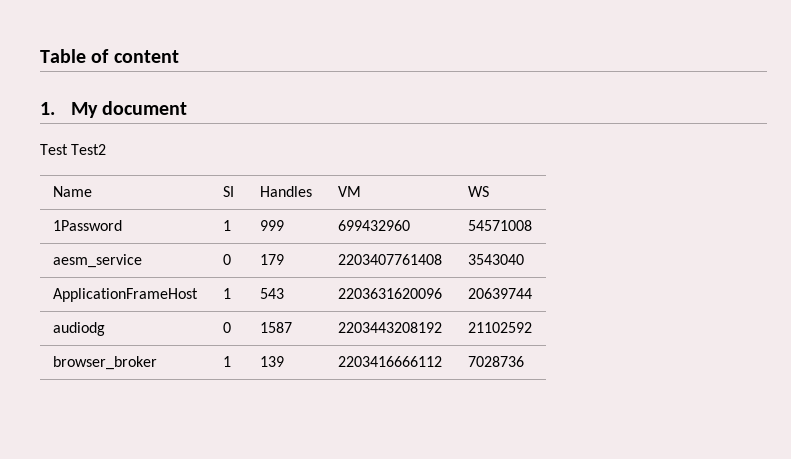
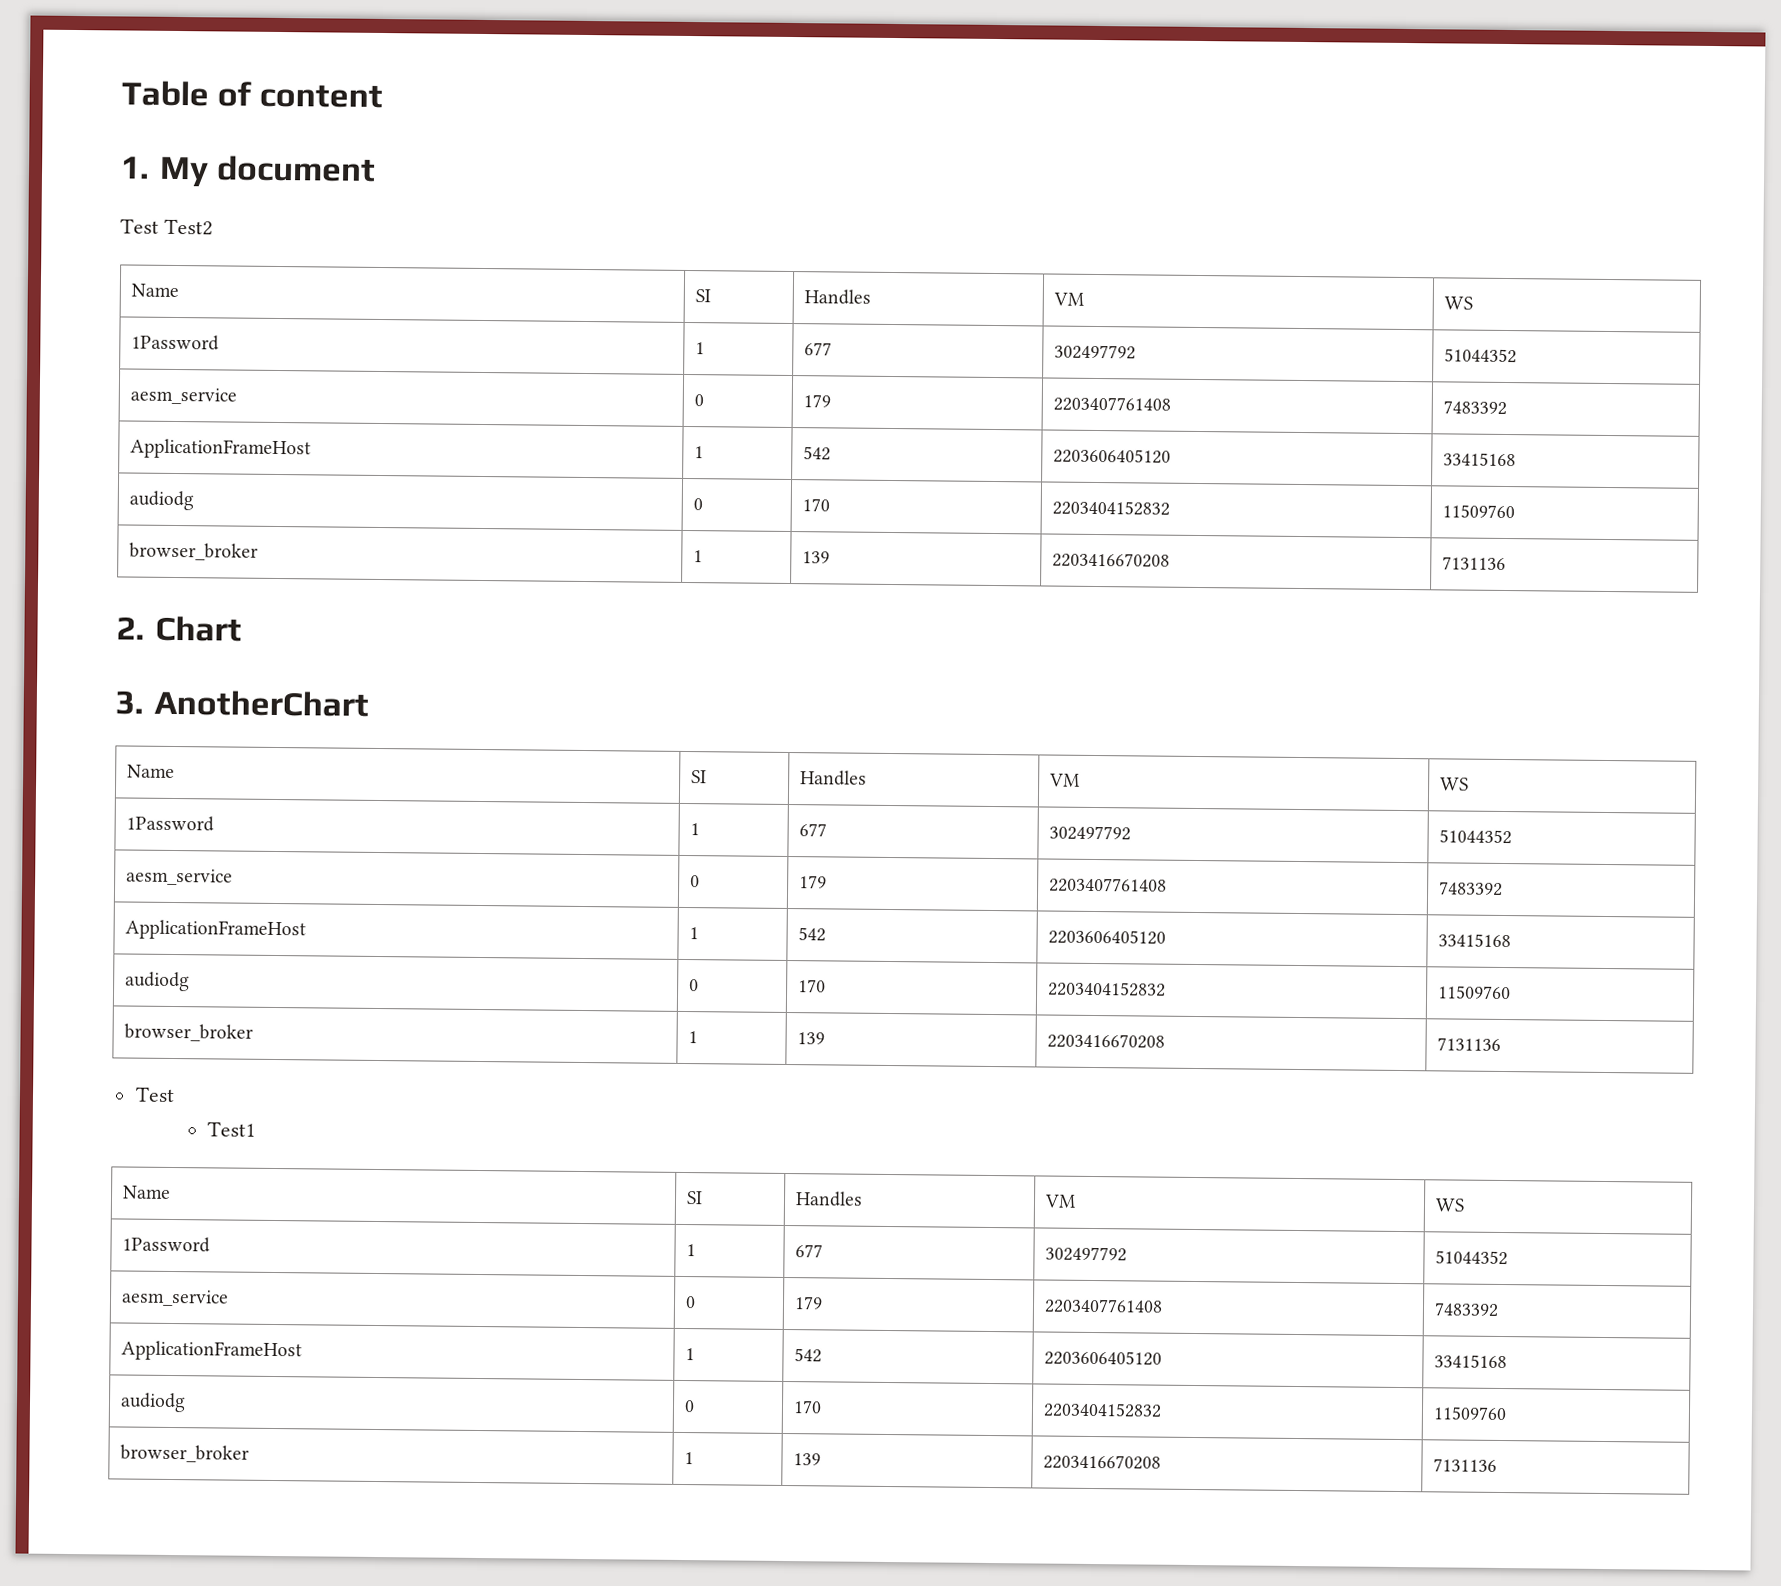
  Test Test2
  Name | SI | Handles | VM | WS
- 1Password | 1 | 999 | 699432960 | 54571008
- aesm_service | 0 | 179 | 2203407761408 | 3543040
- ApplicationFrameHost | 1 | 543 | 2203631620096 | 20639744
- audiodg | 0 | 1587 | 2203443208192 | 21102592
- browser_broker | 1 | 139 | 2203416666112 | 7028736
+ 1Password | 1 | 677 | 302497792 | 51044352
+ aesm_service | 0 | 179 | 2203407761408 | 7483392
+ ApplicationFrameHost | 1 | 542 | 2203606405120 | 33415168
+ audiodg | 0 | 170 | 2203404152832 | 11509760
+ browser_broker | 1 | 139 | 2203416670208 | 7131136
+ 2. Chart
+ 3. AnotherChart
+ Name | SI | Handles | VM | WS
+ 1Password | 1 | 677 | 302497792 | 51044352
+ aesm_service | 0 | 179 | 2203407761408 | 7483392
+ ApplicationFrameHost | 1 | 542 | 2203606405120 | 33415168
+ audiodg | 0 | 170 | 2203404152832 | 11509760
+ browser_broker | 1 | 139 | 2203416670208 | 7131136
+ Test
+ Test1
+ Name | SI | Handles | VM | WS
+ 1Password | 1 | 677 | 302497792 | 51044352
+ aesm_service | 0 | 179 | 2203407761408 | 7483392
+ ApplicationFrameHost | 1 | 542 | 2203606405120 | 33415168
+ audiodg | 0 | 170 | 2203404152832 | 11509760
+ browser_broker | 1 | 139 | 2203416670208 | 7131136

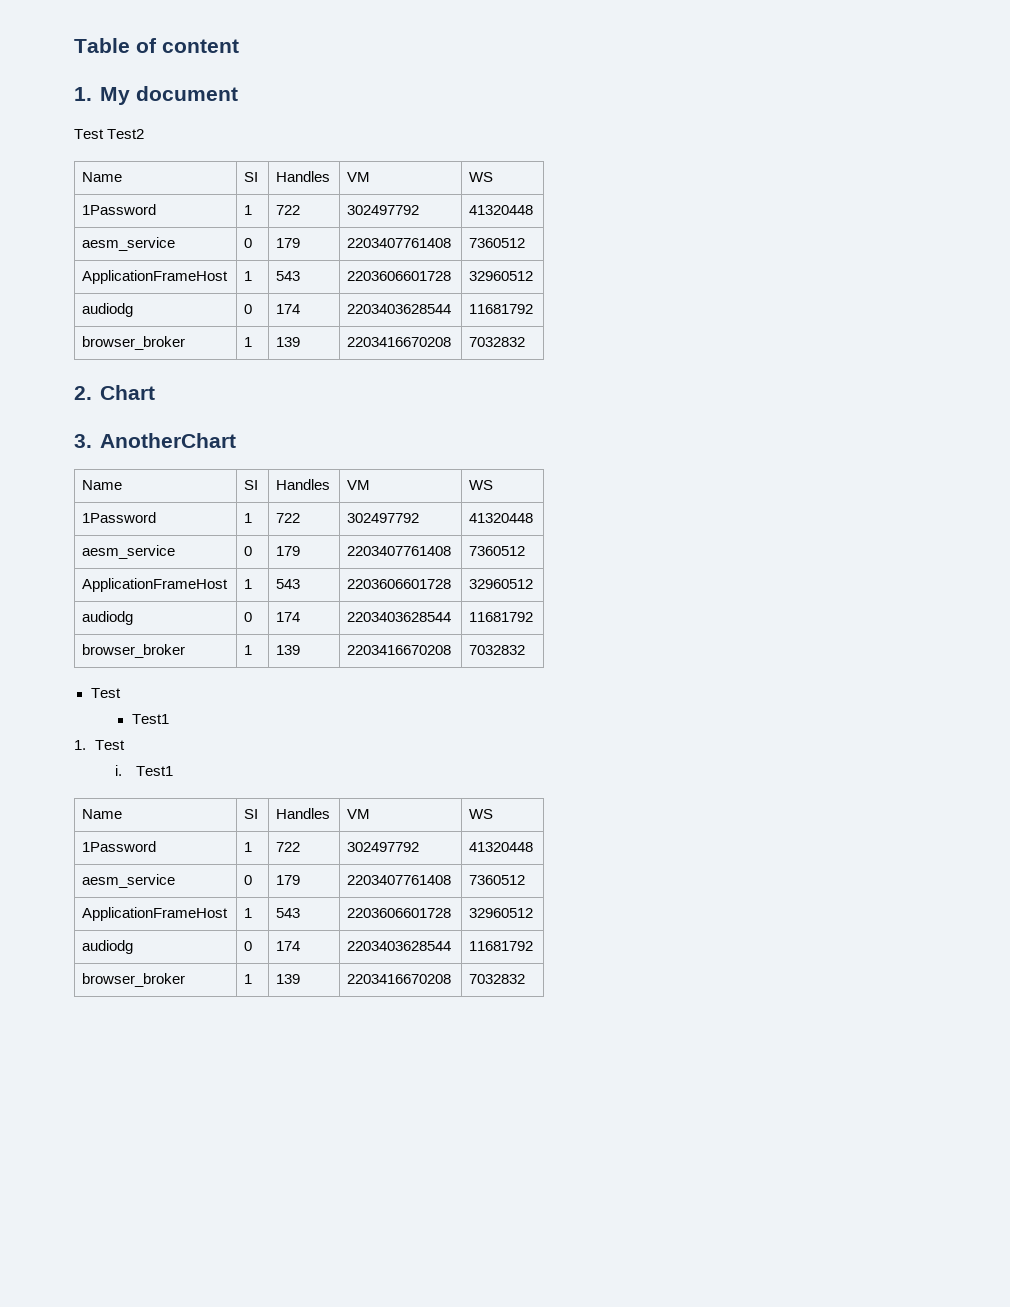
  Test Test2
  Name | SI | Handles | VM | WS
- 1Password | 1 | 677 | 302497792 | 51044352
- aesm_service | 0 | 179 | 2203407761408 | 7483392
- ApplicationFrameHost | 1 | 542 | 2203606405120 | 33415168
- audiodg | 0 | 170 | 2203404152832 | 11509760
- browser_broker | 1 | 139 | 2203416670208 | 7131136
+ 1Password | 1 | 722 | 302497792 | 41320448
+ aesm_service | 0 | 179 | 2203407761408 | 7360512
+ ApplicationFrameHost | 1 | 543 | 2203606601728 | 32960512
+ audiodg | 0 | 174 | 2203403628544 | 11681792
+ browser_broker | 1 | 139 | 2203416670208 | 7032832
  3. AnotherChart
  Name | SI | Handles | VM | WS
- 1Password | 1 | 677 | 302497792 | 51044352
- aesm_service | 0 | 179 | 2203407761408 | 7483392
- ApplicationFrameHost | 1 | 542 | 2203606405120 | 33415168
- audiodg | 0 | 170 | 2203404152832 | 11509760
- browser_broker | 1 | 139 | 2203416670208 | 7131136
+ 1Password | 1 | 722 | 302497792 | 41320448
+ aesm_service | 0 | 179 | 2203407761408 | 7360512
+ ApplicationFrameHost | 1 | 543 | 2203606601728 | 32960512
+ audiodg | 0 | 174 | 2203403628544 | 11681792
+ browser_broker | 1 | 139 | 2203416670208 | 7032832
  Test
  Test1
+ 1. Test
+ i. Test1
  Name | SI | Handles | VM | WS
- 1Password | 1 | 677 | 302497792 | 51044352
- aesm_service | 0 | 179 | 2203407761408 | 7483392
- ApplicationFrameHost | 1 | 542 | 2203606405120 | 33415168
- audiodg | 0 | 170 | 2203404152832 | 11509760
- browser_broker | 1 | 139 | 2203416670208 | 7131136
+ 1Password | 1 | 722 | 302497792 | 41320448
+ aesm_service | 0 | 179 | 2203407761408 | 7360512
+ ApplicationFrameHost | 1 | 543 | 2203606601728 | 32960512
+ audiodg | 0 | 174 | 2203403628544 | 11681792
+ browser_broker | 1 | 139 | 2203416670208 | 7032832

